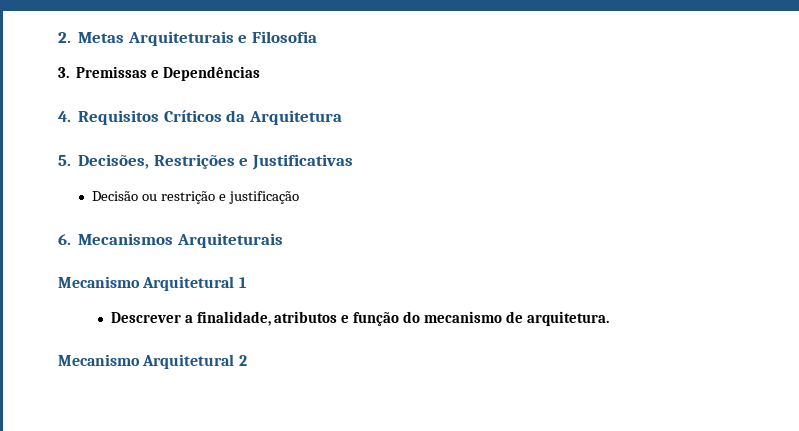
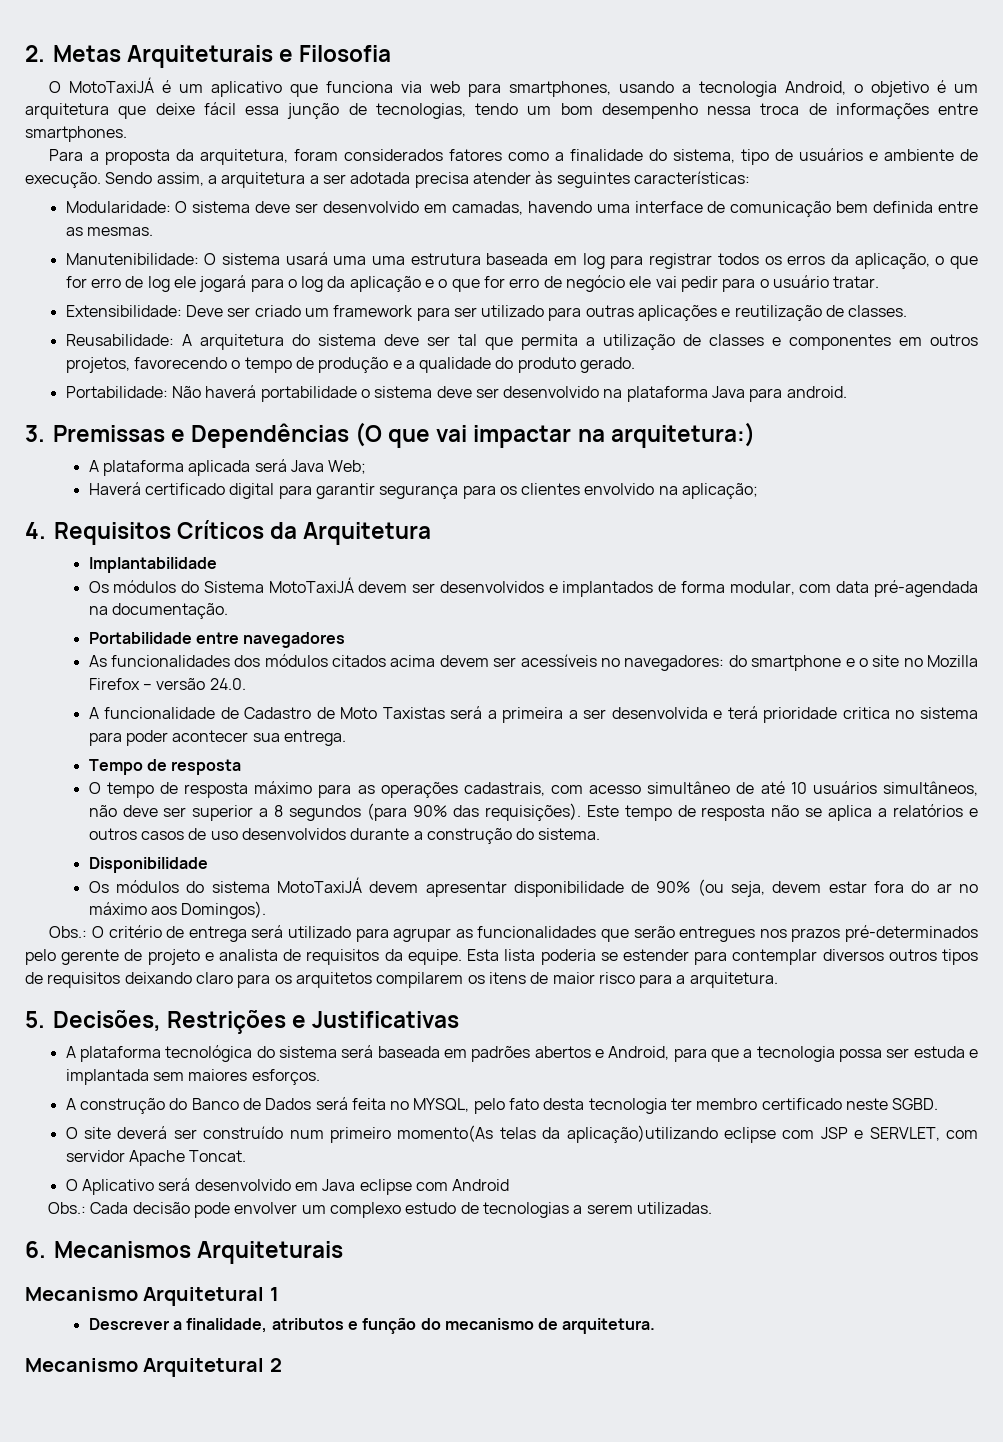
- 3. Premissas e Dependências
+ O MotoTaxiJÁ é um aplicativo que funciona via web para smartphones, usando a tecnologia Android, o objetivo é um arquitetura que deixe fácil essa junção de tecnologias, tendo um bom desempenho nessa troca de informações entre smartphones.
+ Para a proposta da arquitetura, foram considerados fatores como a finalidade do sistema, tipo de usuários e ambiente de execução. Sendo assim, a arquitetura a ser adotada precisa atender às seguintes características:
+ Modularidade: O sistema deve ser desenvolvido em camadas, havendo uma interface de comunicação bem definida entre as mesmas.
+ Manutenibilidade: O sistema usará uma uma estrutura baseada em log para registrar todos os erros da aplicação, o que for erro de log ele jogará para o log da aplicação e o que for erro de negócio ele vai pedir para o usuário tratar.
+ Extensibilidade: Deve ser criado um framework para ser utilizado para outras aplicações e reutilização de classes.
+ Reusabilidade: A arquitetura do sistema deve ser tal que permita a utilização de classes e componentes em outros projetos, favorecendo o tempo de produção e a qualidade do produto gerado.
+ Portabilidade: Não haverá portabilidade o sistema deve ser desenvolvido na plataforma Java para android.
+ 3. Premissas e Dependências (O que vai impactar na arquitetura:)
+ A plataforma aplicada será Java Web;
+ Haverá certificado digital para garantir segurança para os clientes envolvido na aplicação;
+ Implantabilidade
+ Os módulos do Sistema MotoTaxiJÁ devem ser desenvolvidos e implantados de forma modular, com data pré-agendada na documentação.
+ Portabilidade entre navegadores
+ As funcionalidades dos módulos citados acima devem ser acessíveis no navegadores: do smartphone e o site no Mozilla Firefox – versão 24.0.
+ A funcionalidade de Cadastro de Moto Taxistas será a primeira a ser desenvolvida e terá prioridade critica no sistema para poder acontecer sua entrega.
+ Tempo de resposta
+ O tempo de resposta máximo para as operações cadastrais, com acesso simultâneo de até 10 usuários simultâneos, não deve ser superior a 8 segundos (para 90% das requisições). Este tempo de resposta não se aplica a relatórios e outros casos de uso desenvolvidos durante a construção do sistema.
+ Disponibilidade
+ Os módulos do sistema MotoTaxiJÁ devem apresentar disponibilidade de 90% (ou seja, devem estar fora do ar no máximo aos Domingos).
+ Obs.: O critério de entrega será utilizado para agrupar as funcionalidades que serão entregues nos prazos pré-determinados pelo gerente de projeto e analista de requisitos da equipe. Esta lista poderia se estender para contemplar diversos outros tipos de requisitos deixando claro para os arquitetos compilarem os itens de maior risco para a arquitetura.
- Decisão ou restrição e justificação
+ A plataforma tecnológica do sistema será baseada em padrões abertos e Android, para que a tecnologia possa ser estuda e implantada sem maiores esforços.
+ A construção do Banco de Dados será feita no MYSQL, pelo fato desta tecnologia ter membro certificado neste SGBD.
+ O site deverá ser construído num primeiro momento(As telas da aplicação)utilizando eclipse com JSP e SERVLET, com servidor Apache Toncat.
+ O Aplicativo será desenvolvido em Java eclipse com Android
+ Obs.: Cada decisão pode envolver um complexo estudo de tecnologias a serem utilizadas.

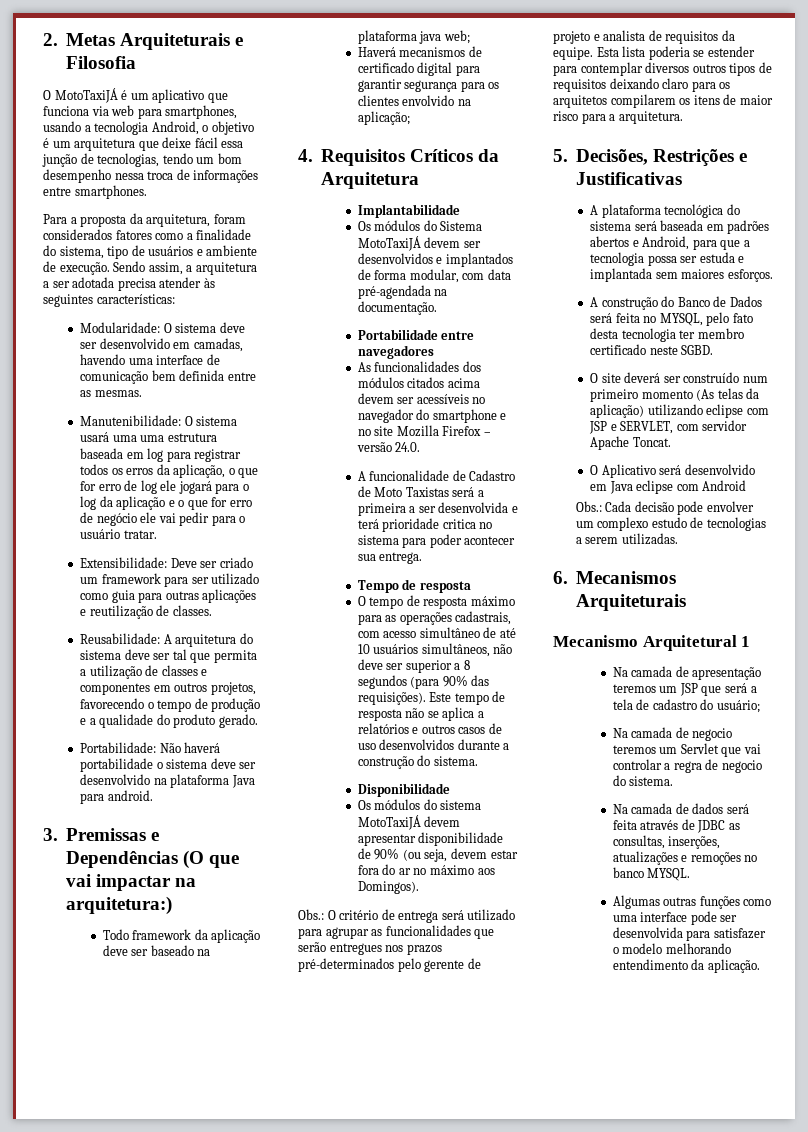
- Extensibilidade: Deve ser criado um framework para ser utilizado para outras aplicações e reutilização de classes.
+ Extensibilidade: Deve ser criado um framework para ser utilizado como guia para outras aplicações e reutilização de classes.
- A plataforma aplicada será Java Web;
+ Todo framework da aplicação deve ser baseado na plataforma java web;
- Haverá certificado digital para garantir segurança para os clientes envolvido na aplicação;
+ Haverá mecanismos de certificado digital para garantir segurança para os clientes envolvido na aplicação;
- As funcionalidades dos módulos citados acima devem ser acessíveis no navegadores: do smartphone e o site no Mozilla Firefox – versão 24.0.
+ As funcionalidades dos módulos citados acima devem ser acessíveis no navegador do smartphone e no site Mozilla Firefox – versão 24.0.
- O site deverá ser construído num primeiro momento(As telas da aplicação)utilizando eclipse com JSP e SERVLET, com servidor Apache Toncat.
+ O site deverá ser construído num primeiro momento (As telas da aplicação) utilizando eclipse com JSP e SERVLET, com servidor Apache Toncat.
- Descrever a finalidade, atributos e função do mecanismo de arquitetura.
- Mecanismo Arquitetural 2
+ Na camada de apresentação teremos um JSP que será a tela de cadastro do usuário;
+ Na camada de negocio teremos um Servlet que vai controlar a regra de negocio do sistema.
+ Na camada de dados será feita através de JDBC as consultas, inserções, atualizações e remoções no banco MYSQL.
+ Algumas outras funções como uma interface pode ser desenvolvida para satisfazer o modelo melhorando entendimento da aplicação.

